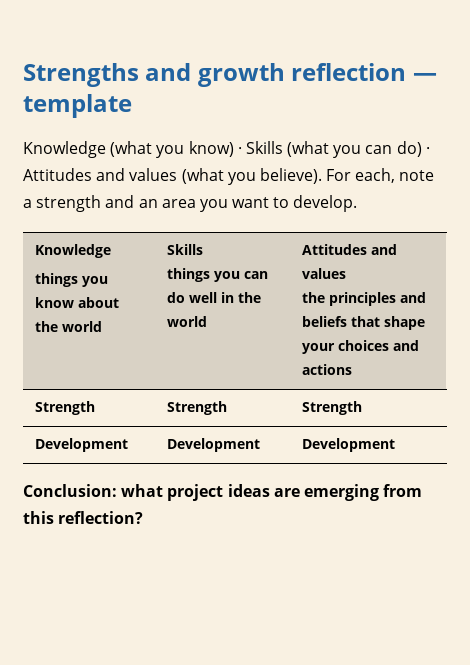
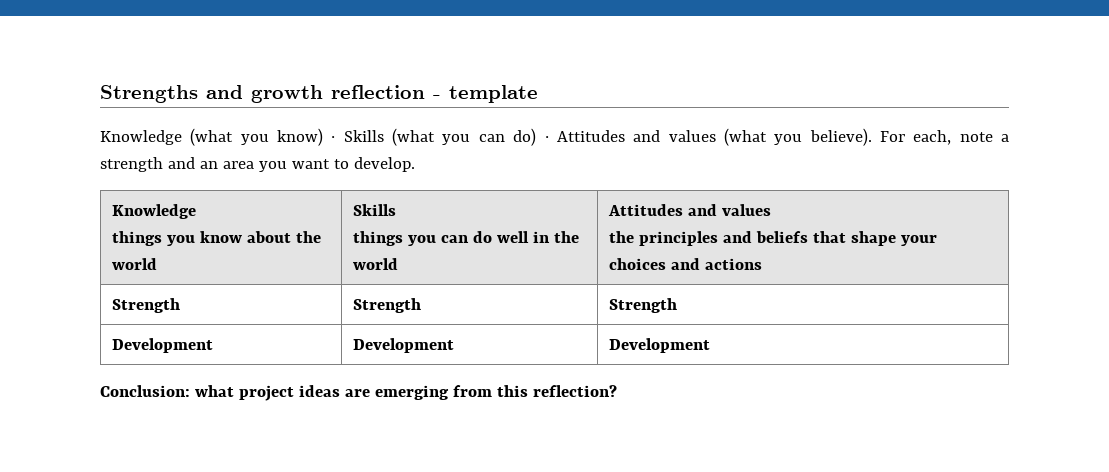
- Strengths and growth reflection — template
+ Strengths and growth reflection - template

